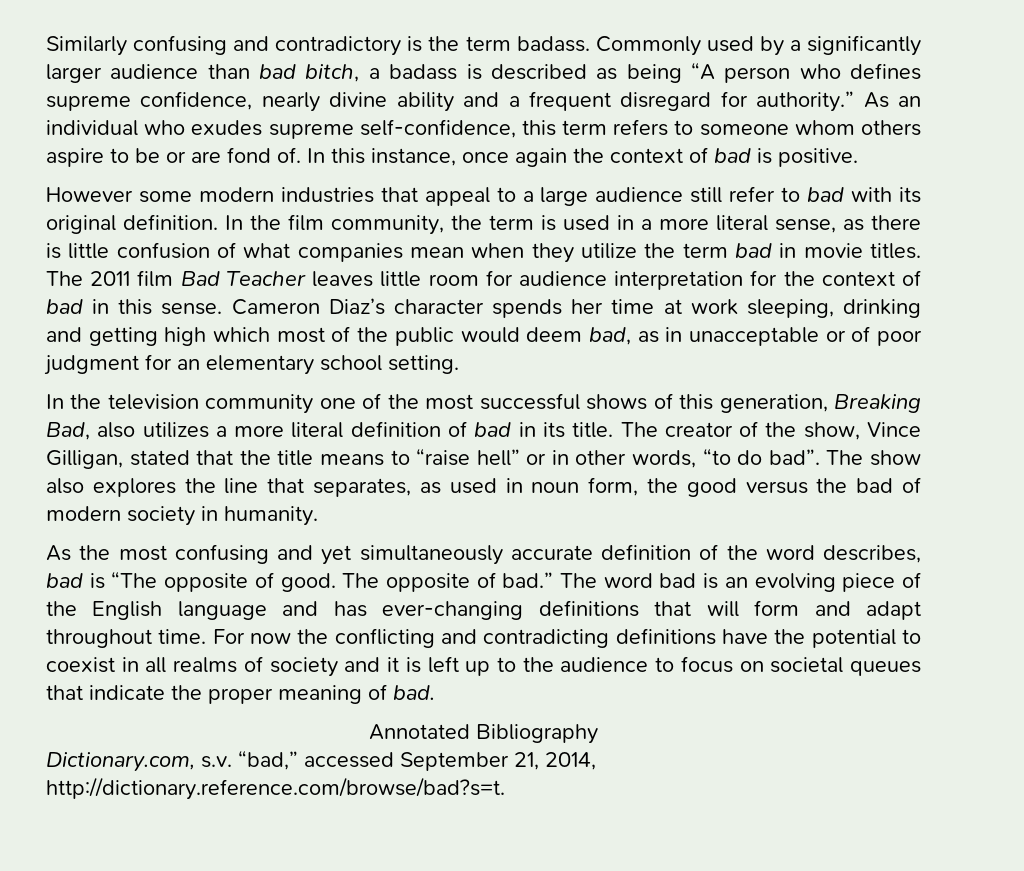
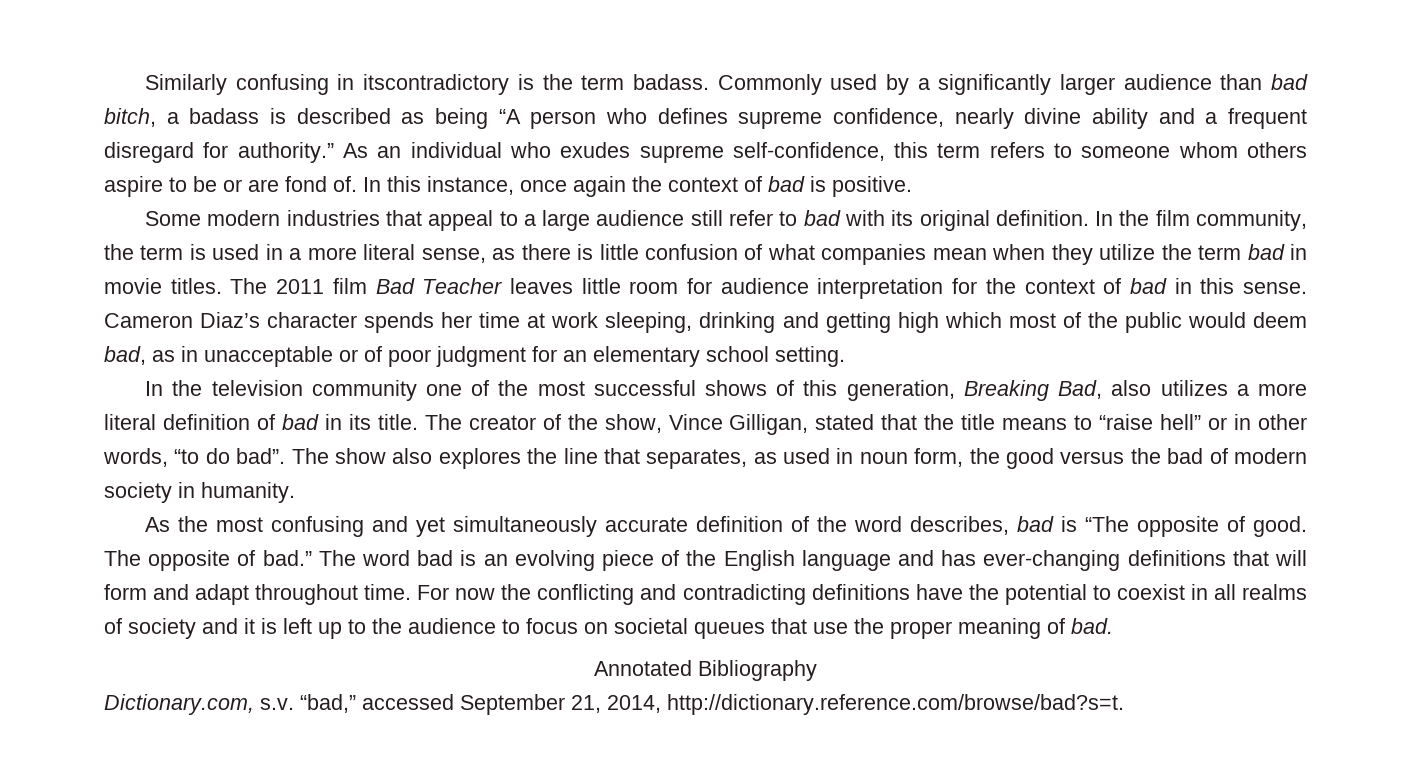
- Similarly confusing and contradictory is the term badass.
+ Similarly confusing in itscontradictory is the term badass.
- However some modern industries that appeal to a large audience still refer to bad with its original definition.
+ Some modern industries that appeal to a large audience still refer to bad with its original definition.
- For now the conflicting and contradicting definitions have the potential to coexist in all realms of society and it is left up to the audience to focus on societal queues that indicate the proper meaning of bad.
+ For now the conflicting and contradicting definitions have the potential to coexist in all realms of society and it is left up to the audience to focus on societal queues that use the proper meaning of bad.

